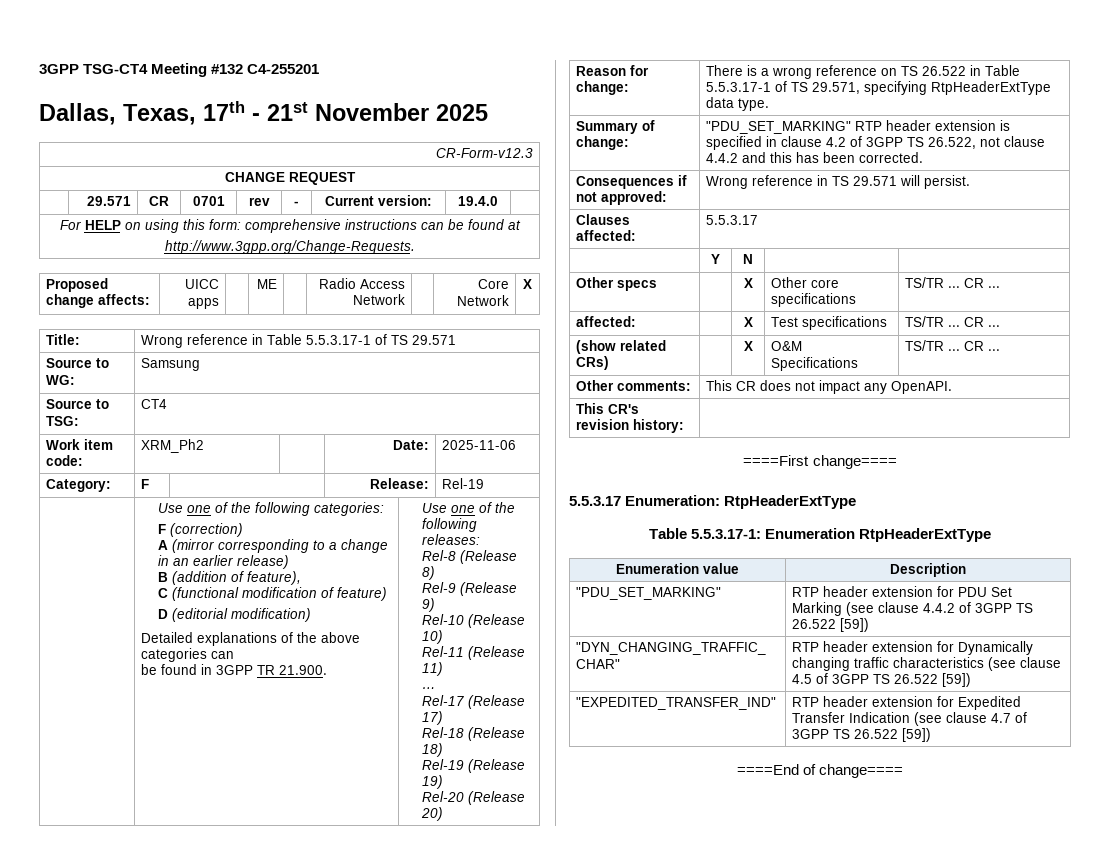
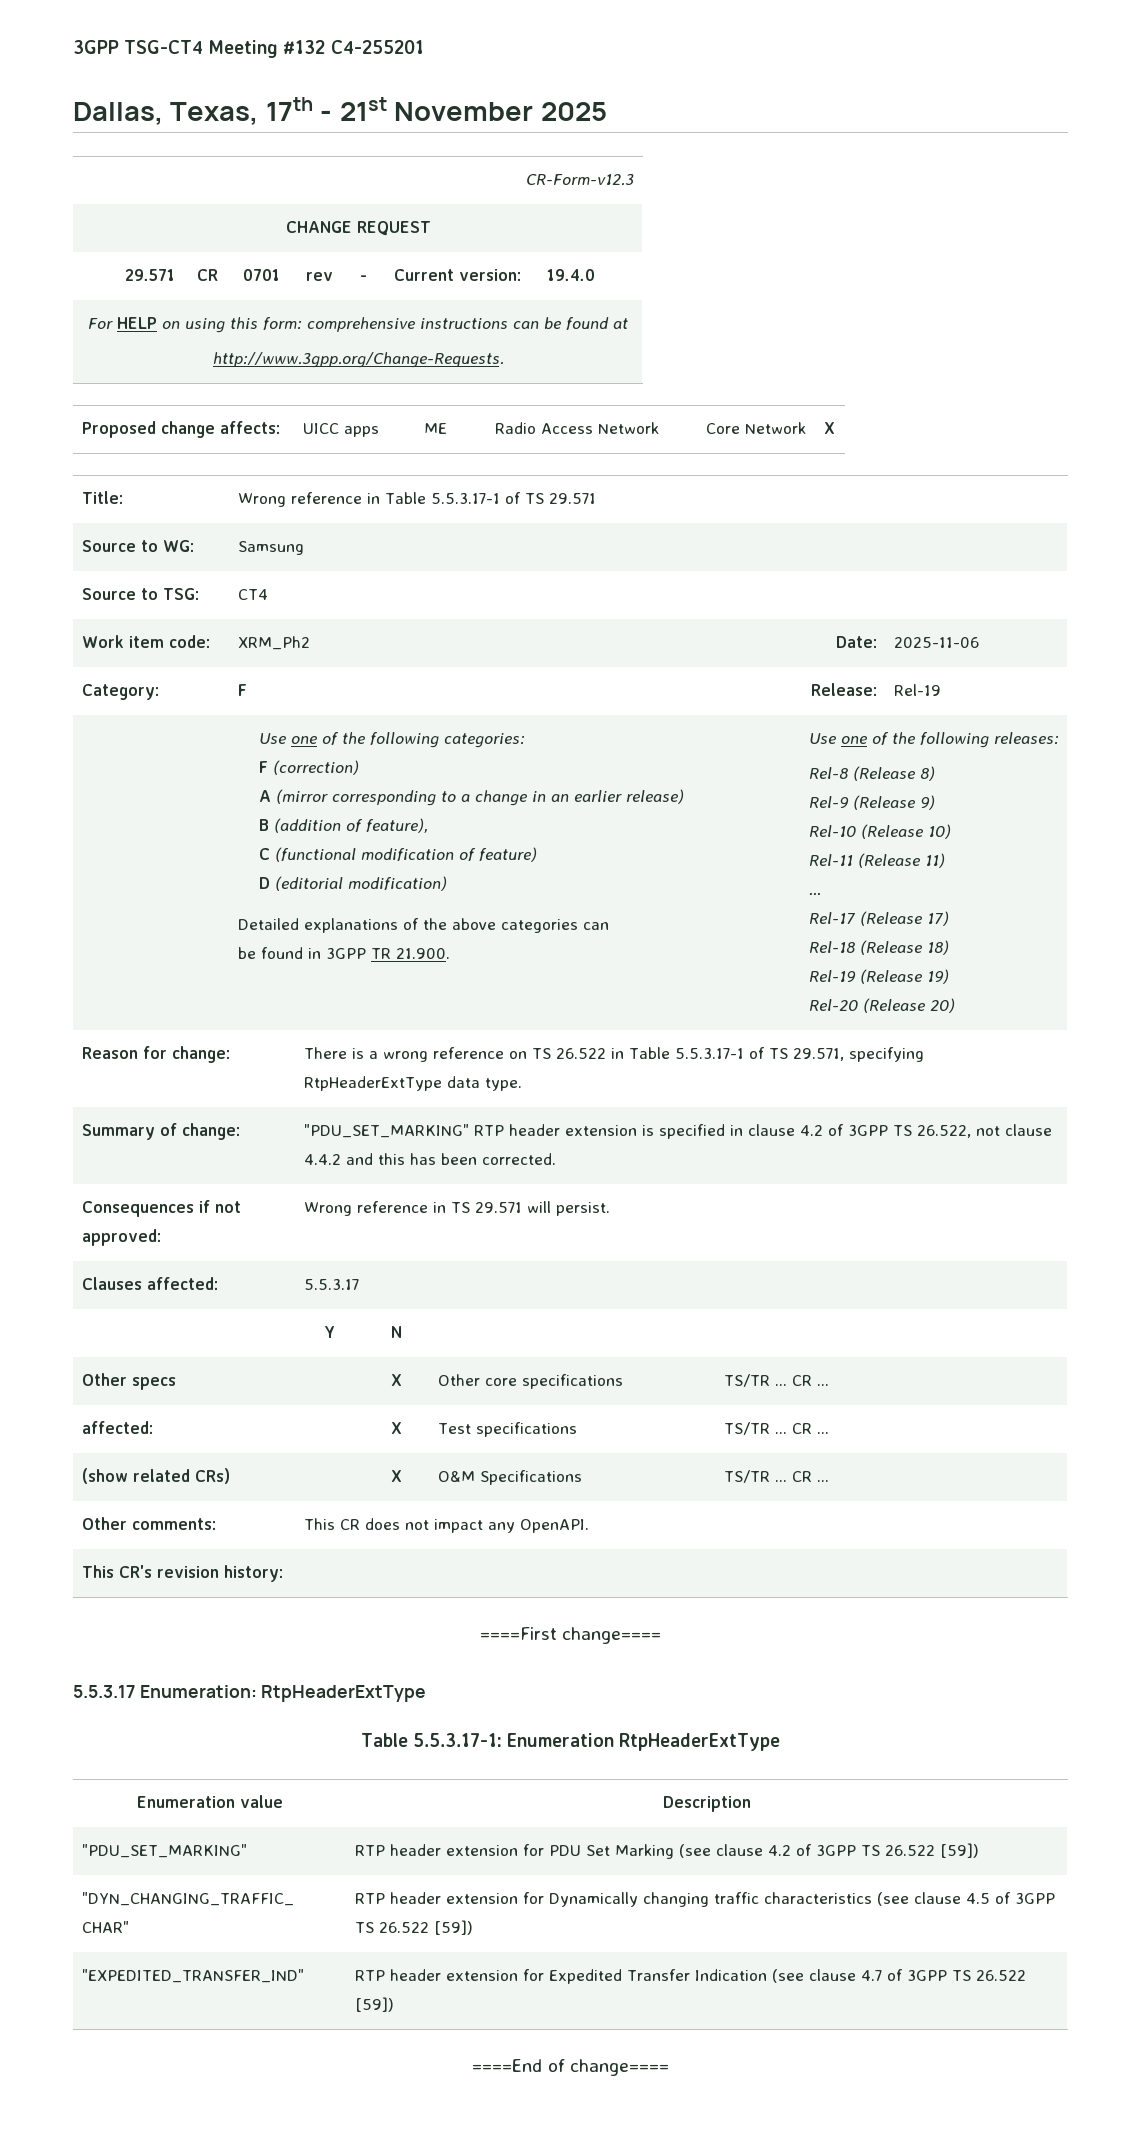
- "PDU_SET_MARKING" | RTP header extension for PDU Set Marking (see clause 4.4.2 of 3GPP TS 26.522 [59])
+ "PDU_SET_MARKING" | RTP header extension for PDU Set Marking (see clause 4.2 of 3GPP TS 26.522 [59])

